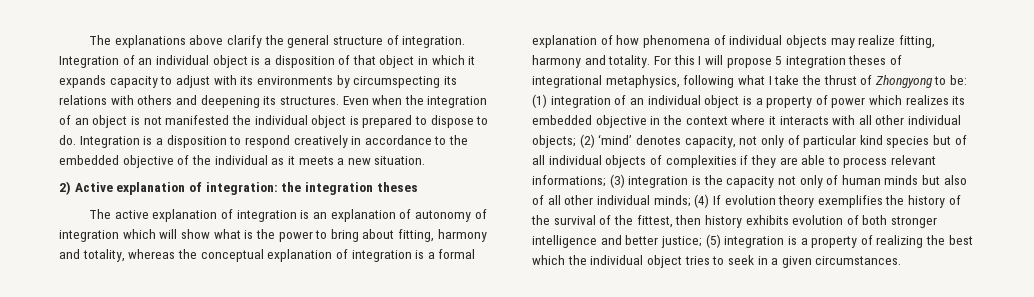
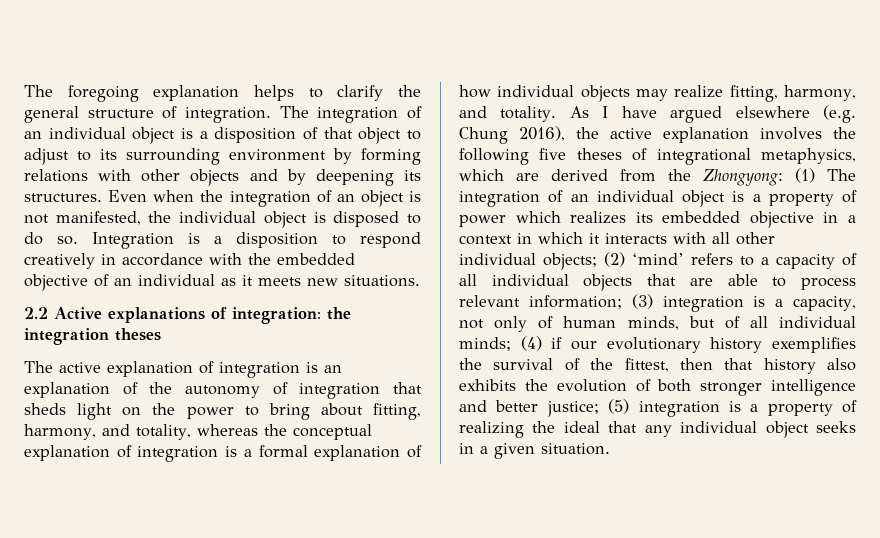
- The explanations above clarify the general structure of integration.
+ The foregoing explanation helps to clarify the general structure of integration.
- Integration of an individual object is a disposition of that object in which it expands capacity to adjust with its environments by circumspecting its relations with others and deepening its structures.
+ The integration of an individual object is a disposition of that object to adjust to its surrounding environment by forming relations with other objects and by deepening its structures.
- Even when the integration of an object is not manifested the individual object is prepared to dispose to do.
+ Even when the integration of an object is not manifested, the individual object is disposed to do so.
- Integration is a disposition to respond creatively in accordance to the embedded objective of the individual as it meets a new situation.
- 2) Active explanation of integration: the integration theses
+ Integration is a disposition to respond creatively in accordance with the embedded objective of an individual as it meets new situations.
+ 2.2 Active explanations of integration: the integration theses
- The active explanation of integration is an explanation of autonomy of integration which will show what is the power to bring about fitting, harmony and totality, whereas the conceptual explanation of integration is a formal explanation of how phenomena of individual objects may realize fitting, harmony and totality.
+ The active explanation of integration is an explanation of the autonomy of integration that sheds light on the power to bring about fitting, harmony, and totality, whereas the conceptual explanation of integration is a formal explanation of how individual objects may realize fitting, harmony, and totality.
- For this I will propose 5 integration theses of integrational metaphysics, following what I take the thrust of Zhongyong to be: (1) integration of an individual object is a property of power which realizes its embedded objective in the context where it interacts with all other individual objects;
+ As I have argued elsewhere (e.g. Chung 2016), the active explanation involves the following five theses of integrational metaphysics, which are derived from the Zhongyong: (1) The integration of an individual object is a property of power which realizes its embedded objective in a context in which it interacts with all other individual objects;
- (2) ‘mind’ denotes capacity, not only of particular kind species but of all individual objects of complexities if they are able to process relevant informations;
+ (2) ‘mind’ refers to a capacity of all individual objects that are able to process relevant information;
- (3) integration is the capacity not only of human minds but also of all other individual minds;
+ (3) integration is a capacity, not only of human minds, but of all individual minds;
- (4) If evolution theory exemplifies the history of the survival of the fittest, then history exhibits evolution of both stronger intelligence and better justice;
+ (4) if our evolutionary history exemplifies the survival of the fittest, then that history also exhibits the evolution of both stronger intelligence and better justice;
- (5) integration is a property of realizing the best which the individual object tries to seek in a given circumstances.
+ (5) integration is a property of realizing the ideal that any individual object seeks in a given situation.

